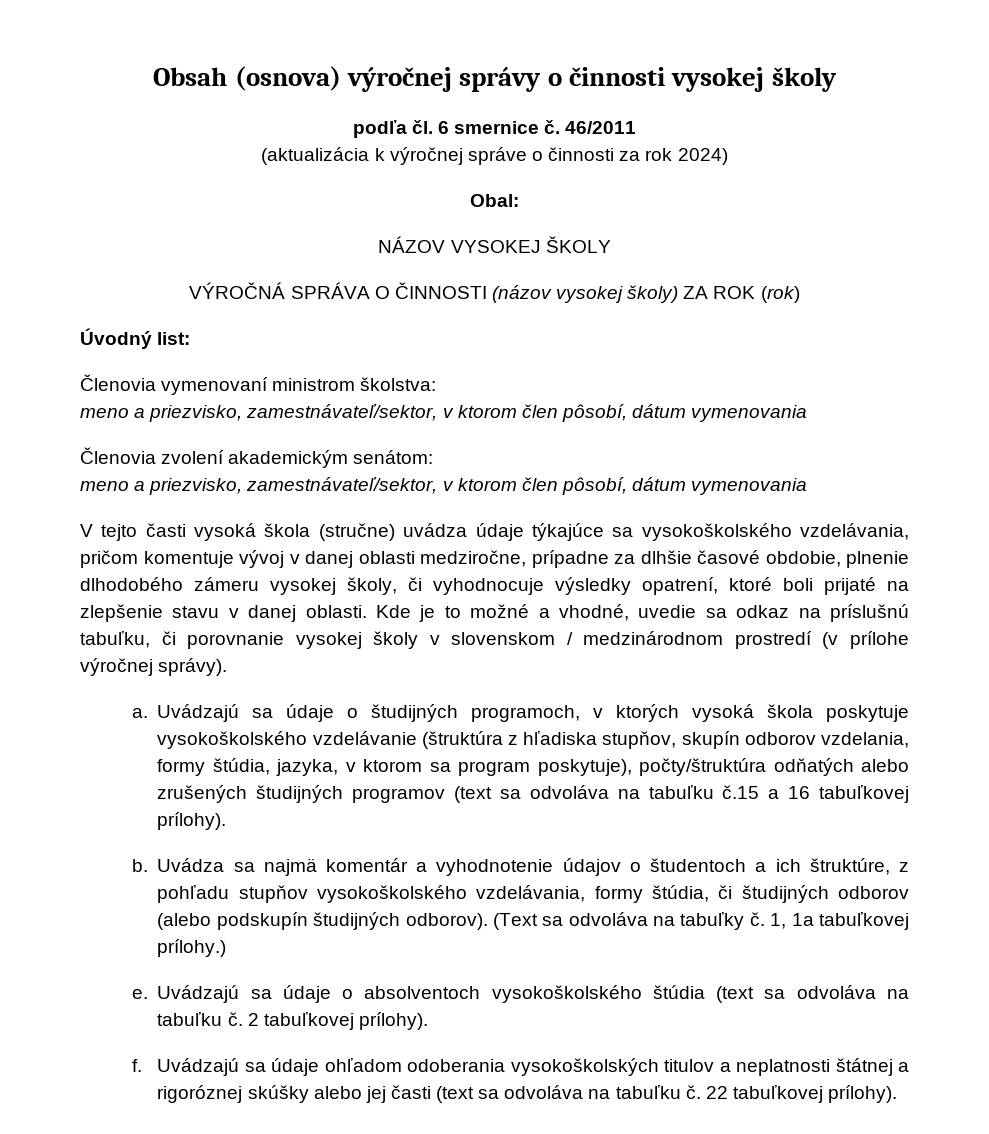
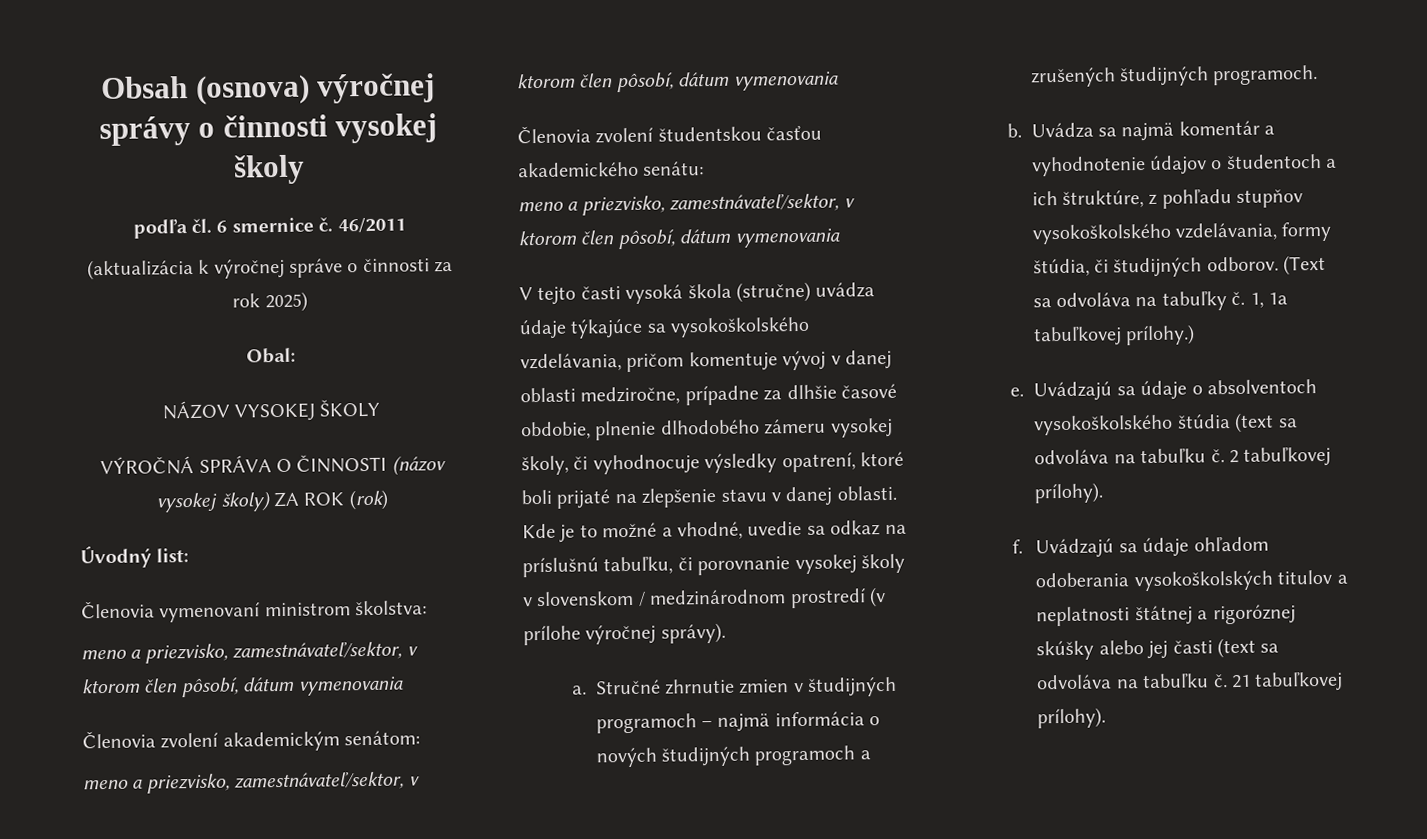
- (aktualizácia k výročnej správe o činnosti za rok 2024)
+ (aktualizácia k výročnej správe o činnosti za rok 2025)
+ Členovia zvolení študentskou časťou akademického senátu:
+ meno a priezvisko, zamestnávateľ/sektor, v ktorom člen pôsobí, dátum vymenovania
- Uvádzajú sa údaje o študijných programoch, v ktorých vysoká škola poskytuje vysokoškolského vzdelávanie (štruktúra z hľadiska stupňov, skupín odborov vzdelania, formy štúdia, jazyka, v ktorom sa program poskytuje), počty/štruktúra odňatých alebo zrušených študijných programov (text sa odvoláva na tabuľku č.15 a 16 tabuľkovej prílohy).
+ Stručné zhrnutie zmien v študijných programoch – najmä informácia o nových študijných programoch a zrušených študijných programoch.
- Uvádza sa najmä komentár a vyhodnotenie údajov o študentoch a ich štruktúre, z pohľadu stupňov vysokoškolského vzdelávania, formy štúdia, či študijných odborov (alebo podskupín študijných odborov).
+ Uvádza sa najmä komentár a vyhodnotenie údajov o študentoch a ich štruktúre, z pohľadu stupňov vysokoškolského vzdelávania, formy štúdia, či študijných odborov.
- 22 tabuľkovej prílohy).
+ 21 tabuľkovej prílohy).

